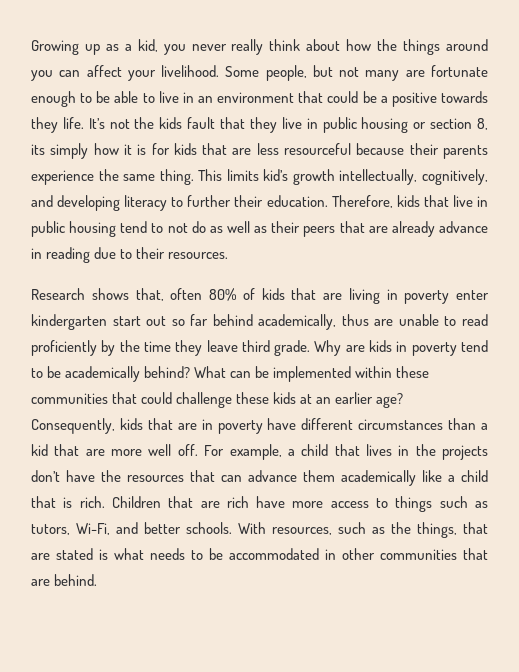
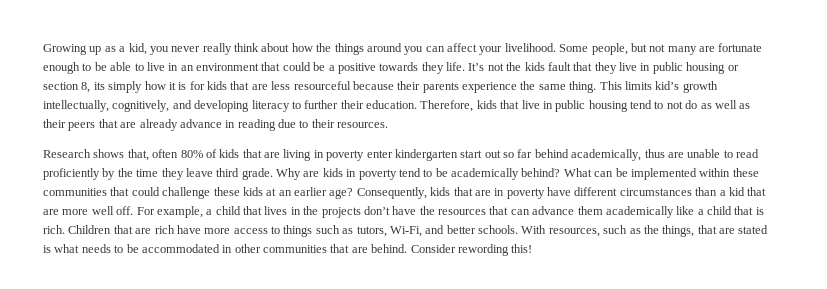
+ Consider rewording this!

